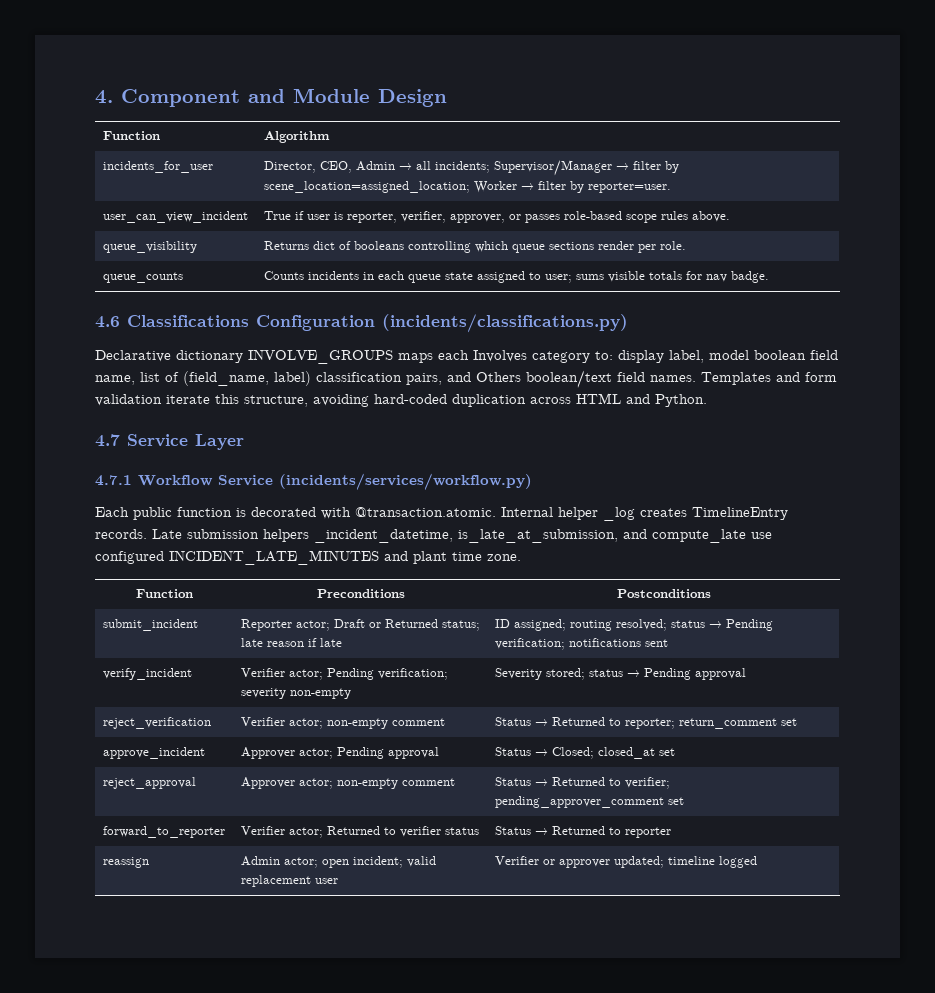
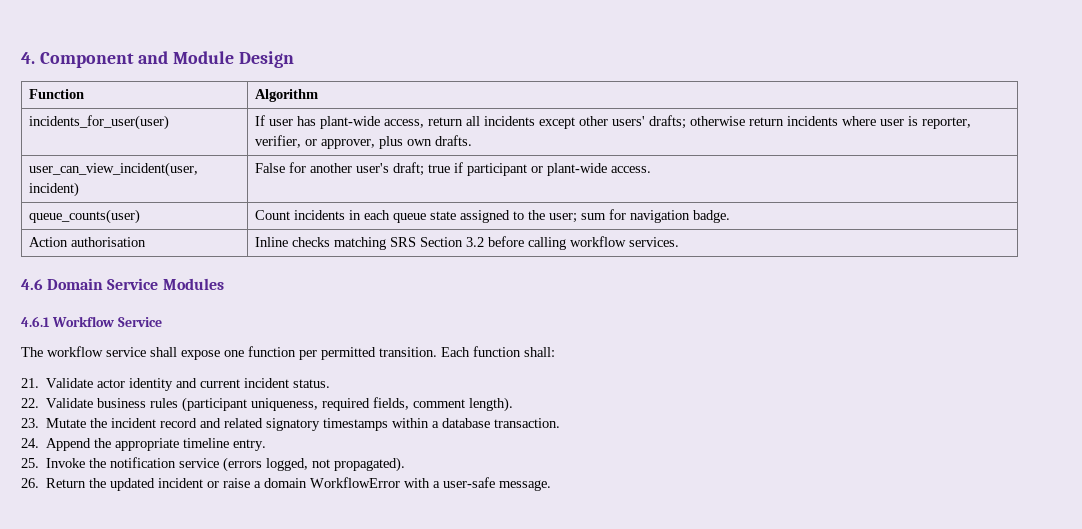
- incidents_for_user | Director, CEO, Admin → all incidents; Supervisor/Manager → filter by scene_location=assigned_location; Worker → filter by reporter=user.
- user_can_view_incident | True if user is reporter, verifier, approver, or passes role-based scope rules above.
- queue_visibility | Returns dict of booleans controlling which queue sections render per role.
- queue_counts | Counts incidents in each queue state assigned to user; sums visible totals for nav badge.
- 4.6 Classifications Configuration (incidents/classifications.py)
- Declarative dictionary INVOLVE_GROUPS maps each Involves category to: display label, model boolean field name, list of (field_name, label) classification pairs, and Others boolean/text field names. Templates and form validation iterate this structure, avoiding hard-coded duplication across HTML and Python.
- 4.7 Service Layer
- 4.7.1 Workflow Service (incidents/services/workflow.py)
- Each public function is decorated with @transaction.atomic. Internal helper _log creates TimelineEntry records. Late submission helpers _incident_datetime, is_late_at_submission, and compute_late use configured INCIDENT_LATE_MINUTES and plant time zone.
- Function | Preconditions | Postconditions
- submit_incident | Reporter actor; Draft or Returned status; late reason if late | ID assigned; routing resolved; status → Pending verification; notifications sent
- verify_incident | Verifier actor; Pending verification; severity non-empty | Severity stored; status → Pending approval
- reject_verification | Verifier actor; non-empty comment | Status → Returned to reporter; return_comment set
- approve_incident | Approver actor; Pending approval | Status → Closed; closed_at set
- reject_approval | Approver actor; non-empty comment | Status → Returned to verifier; pending_approver_comment set
- forward_to_reporter | Verifier actor; Returned to verifier status | Status → Returned to reporter
- reassign | Admin actor; open incident; valid replacement user | Verifier or approver updated; timeline logged
+ incidents_for_user(user) | If user has plant-wide access, return all incidents except other users' drafts; otherwise return incidents where user is reporter, verifier, or approver, plus own drafts.
+ user_can_view_incident(user, incident) | False for another user's draft; true if participant or plant-wide access.
+ queue_counts(user) | Count incidents in each queue state assigned to the user; sum for navigation badge.
+ Action authorisation | Inline checks matching SRS Section 3.2 before calling workflow services.
+ 4.6 Domain Service Modules
+ 4.6.1 Workflow Service
+ The workflow service shall expose one function per permitted transition. Each function shall:
+ 21. Validate actor identity and current incident status.
+ 22. Validate business rules (participant uniqueness, required fields, comment length).
+ 23. Mutate the incident record and related signatory timestamps within a database transaction.
+ 24. Append the appropriate timeline entry.
+ 25. Invoke the notification service (errors logged, not propagated).
+ 26. Return the updated incident or raise a domain WorkflowError with a user-safe message.

